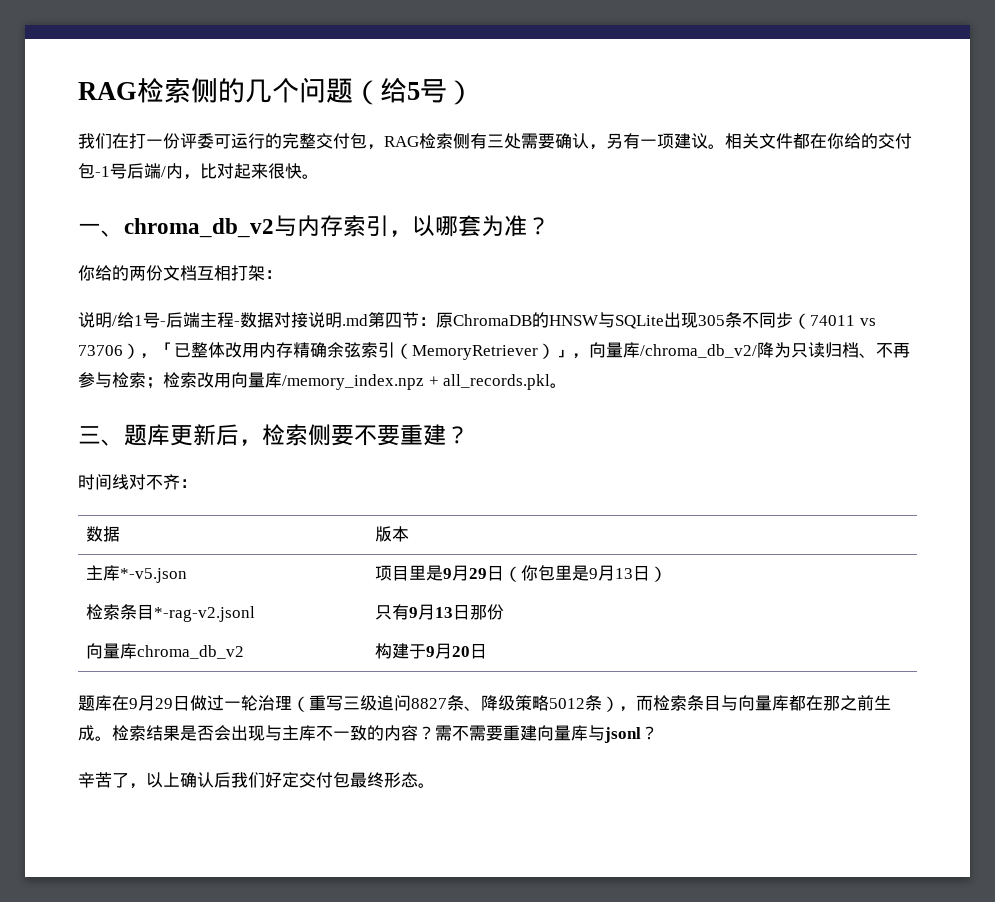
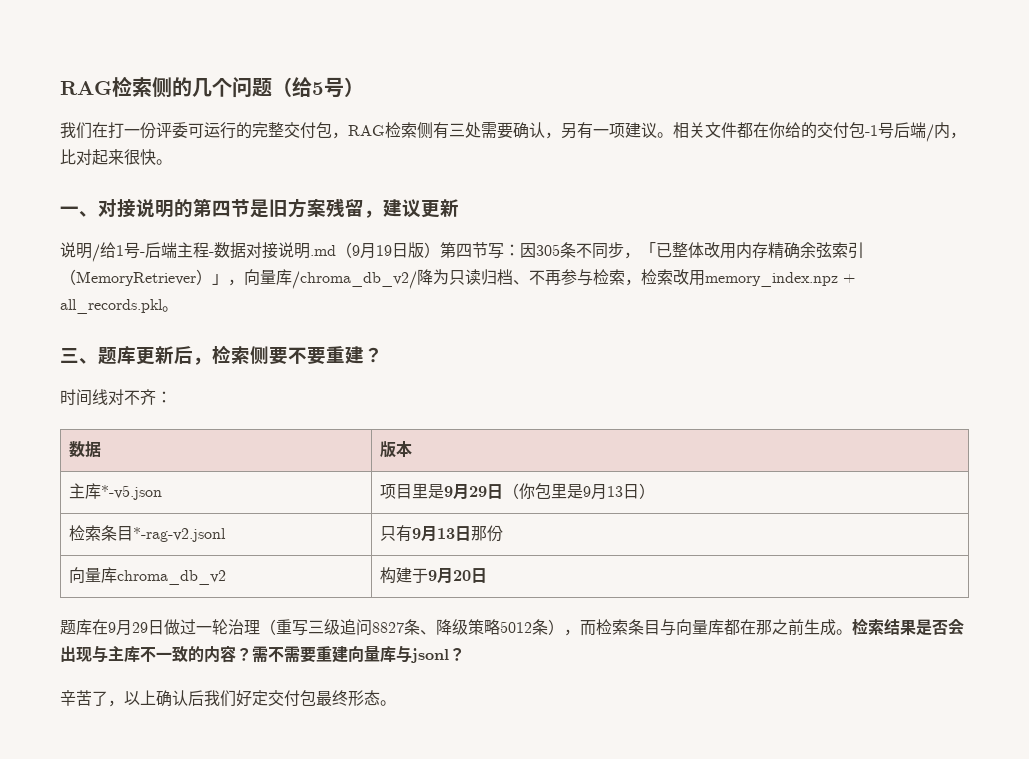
- 一、chroma_db_v2与内存索引，以哪套为准？
- 你给的两份文档互相打架：
+ 一、对接说明的第四节是旧方案残留，建议更新
- 说明/给1号-后端主程-数据对接说明.md第四节：原ChromaDB的HNSW与SQLite出现305条不同步（74011 vs 73706），「已整体改用内存精确余弦索引（MemoryRetriever）」，向量库/chroma_db_v2/降为只读归档、不再参与检索；检索改用向量库/memory_index.npz + all_records.pkl。
+ 说明/给1号-后端主程-数据对接说明.md（9月19日版）第四节写：因305条不同步，「已整体改用内存精确余弦索引（MemoryRetriever）」，向量库/chroma_db_v2/降为只读归档、不再参与检索，检索改用memory_index.npz + all_records.pkl。

